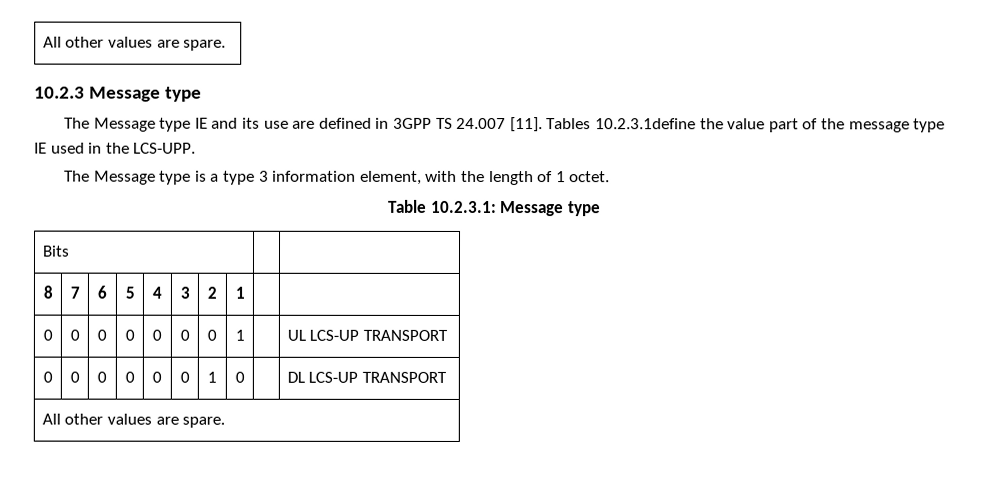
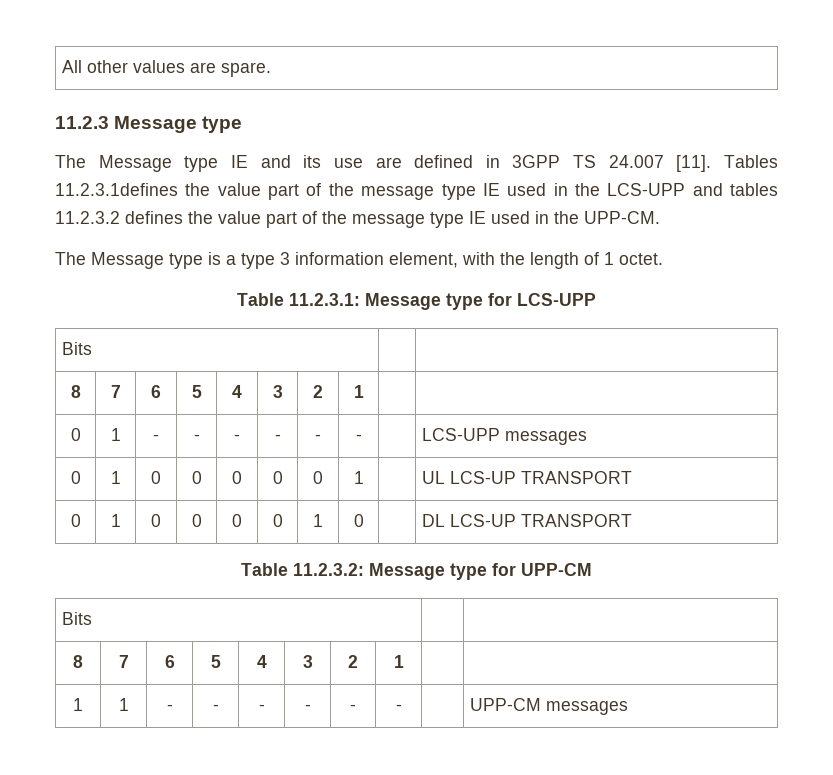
- 10.2.3 Message type
+ 11.2.3 Message type
- Tables 10.2.3.1define the value part of the message type IE used in the LCS-UPP.
+ Tables 11.2.3.1defines the value part of the message type IE used in the LCS-UPP and tables 11.2.3.2 defines the value part of the message type IE used in the UPP-CM.
- Table 10.2.3.1: Message type
+ Table 11.2.3.1: Message type for LCS-UPP
- 0 | 0 | 0 | 0 | 0 | 0 | 0 | 1 | | UL LCS-UP TRANSPORT
+ 0 | 1 | - | - | - | - | - | - | | LCS-UPP messages
+ 0 | 1 | 0 | 0 | 0 | 0 | 0 | 1 | | UL LCS-UP TRANSPORT
- 0 | 0 | 0 | 0 | 0 | 0 | 1 | 0 | | DL LCS-UP TRANSPORT
- All other values are spare.
+ 0 | 1 | 0 | 0 | 0 | 0 | 1 | 0 | | DL LCS-UP TRANSPORT
+ Table 11.2.3.2: Message type for UPP-CM
+ Bits | |
+ 8 | 7 | 6 | 5 | 4 | 3 | 2 | 1 | |
+ 1 | 1 | - | - | - | - | - | - | | UPP-CM messages

